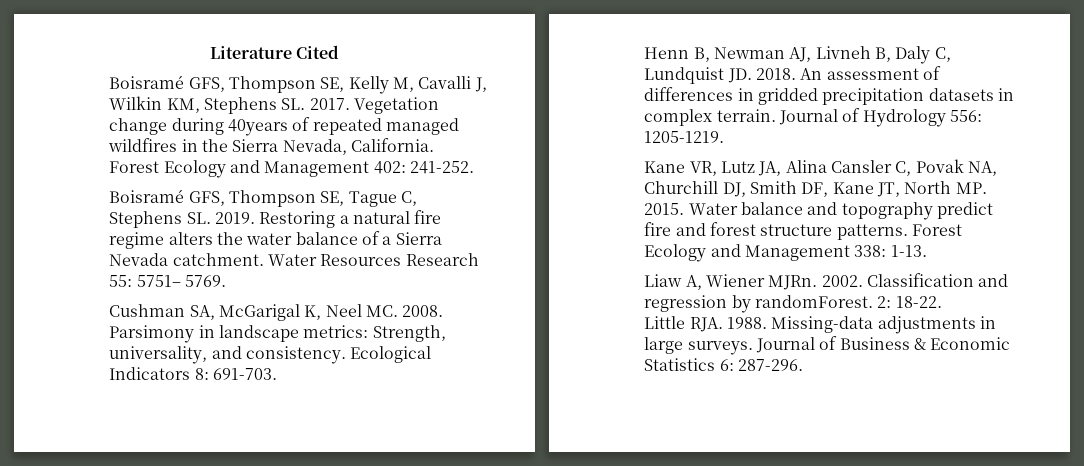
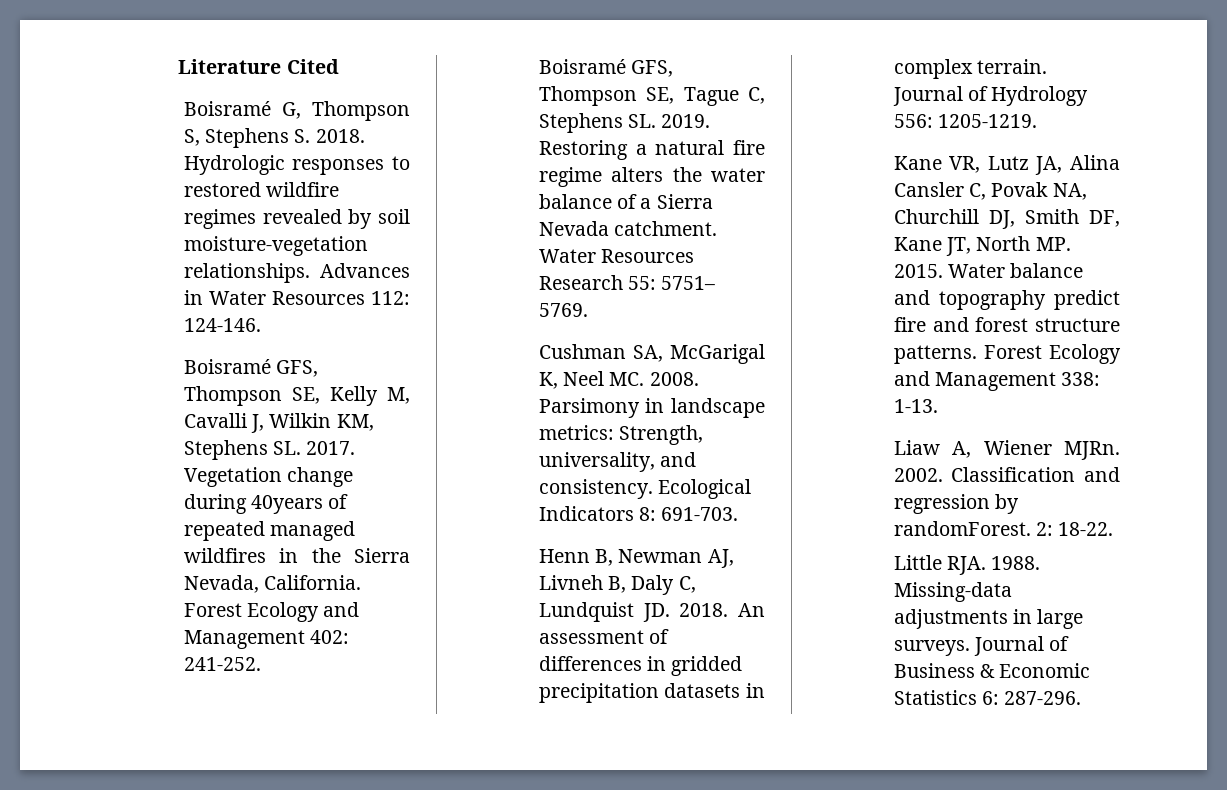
+ Boisramé G, Thompson S, Stephens S. 2018. Hydrologic responses to restored wildfire regimes revealed by soil moisture-vegetation relationships. Advances in Water Resources 112: 124-146.

